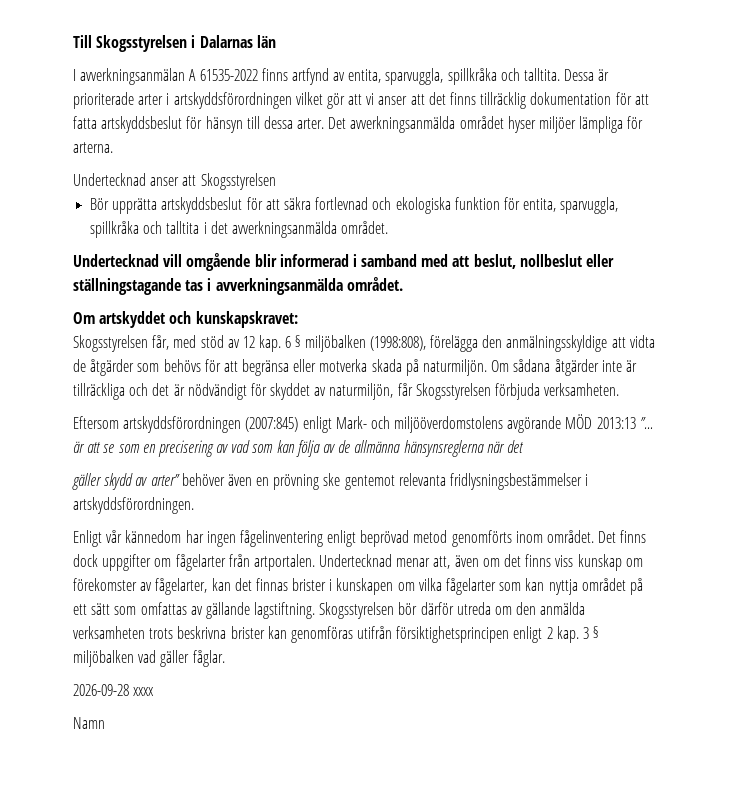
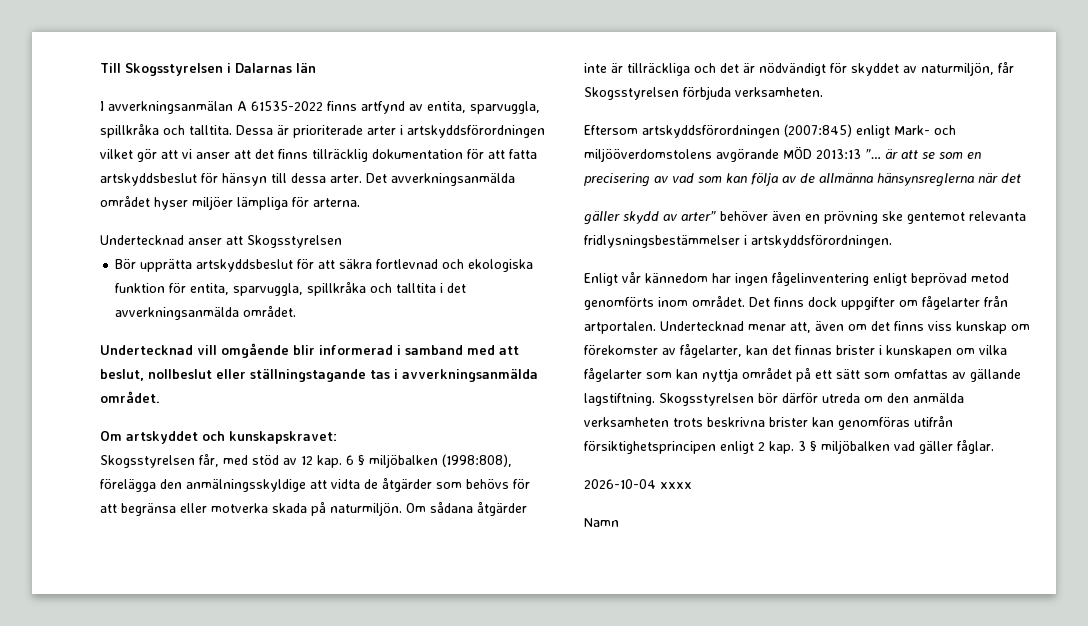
- 2026-09-28 xxxx
+ 2026-10-04 xxxx

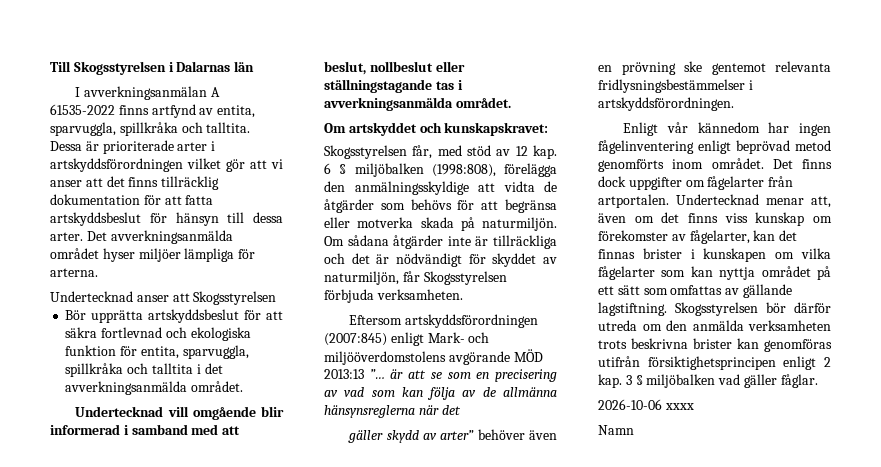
- 2026-10-04 xxxx
+ 2026-10-06 xxxx

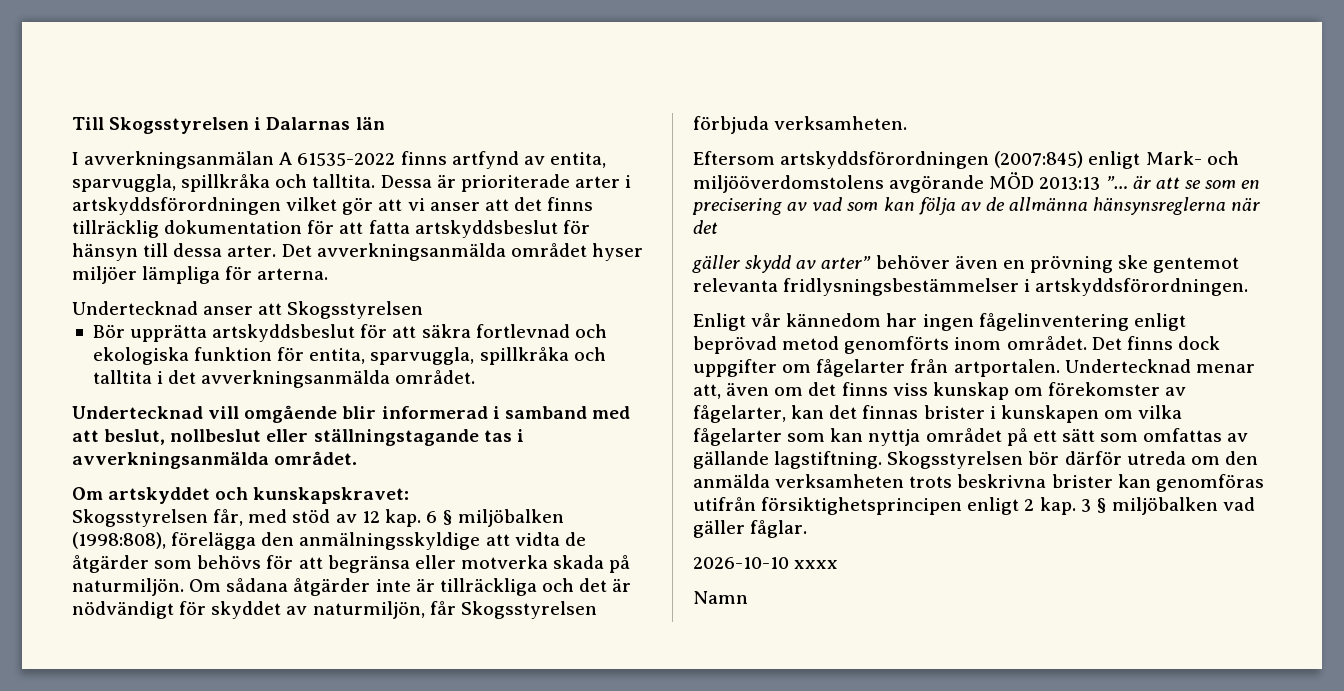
- 2026-10-06 xxxx
+ 2026-10-10 xxxx

